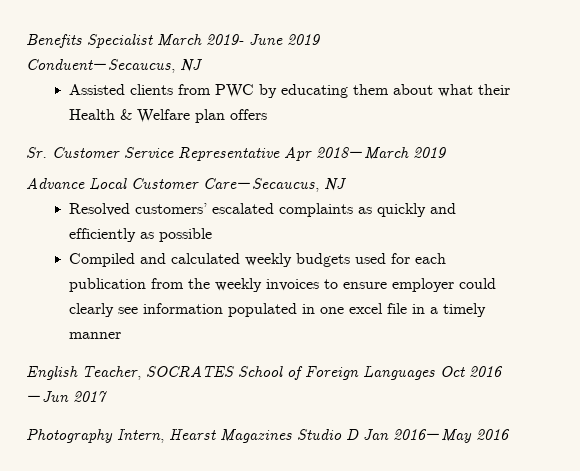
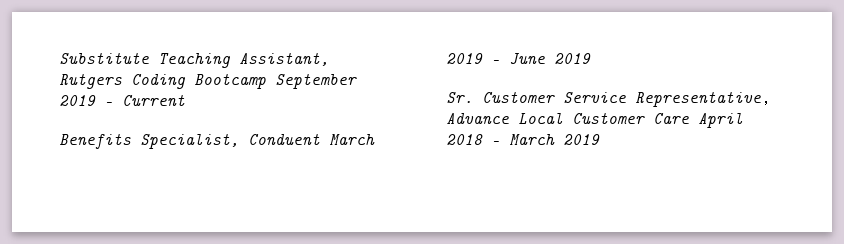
- Benefits Specialist March 2019- June 2019
- Conduent－Secaucus, NJ
- Assisted clients from PWC by educating them about what their Health & Welfare plan offers
- Sr. Customer Service Representative Apr 2018－March 2019
- Advance Local Customer Care－Secaucus, NJ
- Resolved customers’ escalated complaints as quickly and efficiently as possible
- Compiled and calculated weekly budgets used for each publication from the weekly invoices to ensure employer could clearly see information populated in one excel file in a timely manner
- English Teacher, SOCRATES School of Foreign Languages Oct 2016－Jun 2017
- Photography Intern, Hearst Magazines Studio D Jan 2016－May 2016
+ Substitute Teaching Assistant, Rutgers Coding Bootcamp September 2019 – Current
+ Benefits Specialist, Conduent March 2019 – June 2019
+ Sr. Customer Service Representative, Advance Local Customer Care April 2018 – March 2019

